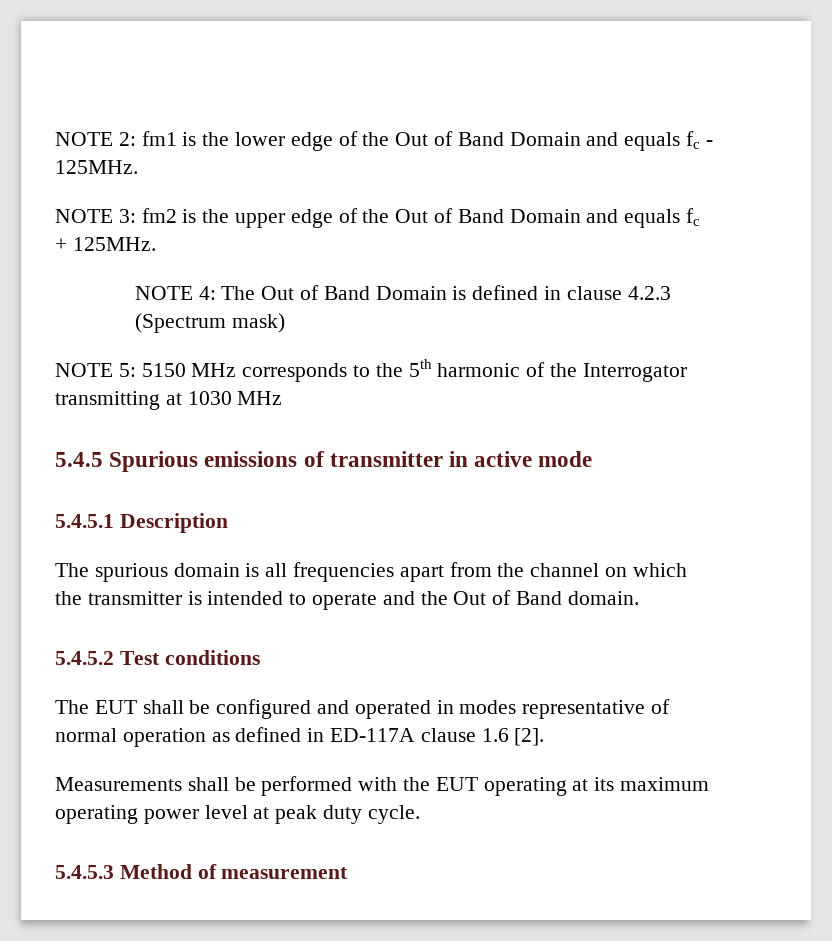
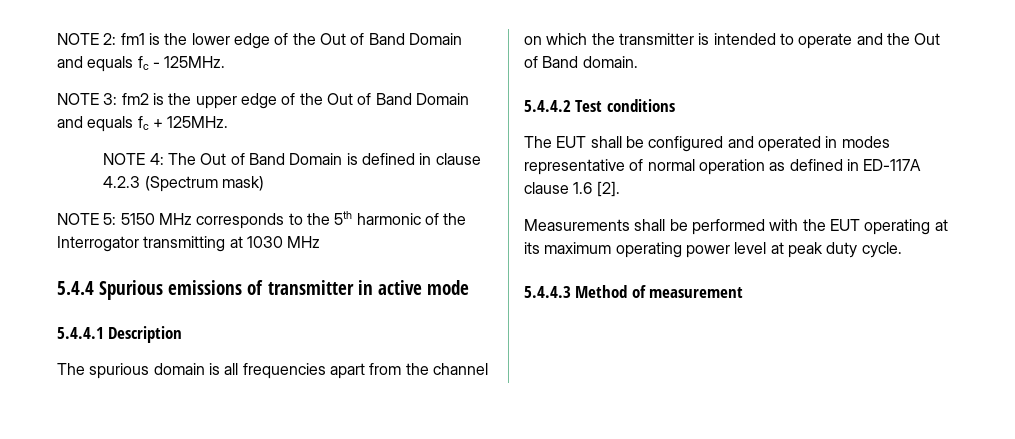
- 5.4.5 Spurious emissions of transmitter in active mode
+ 5.4.4 Spurious emissions of transmitter in active mode
- 5.4.5.1 Description
+ 5.4.4.1 Description
- 5.4.5.2 Test conditions
+ 5.4.4.2 Test conditions
- 5.4.5.3 Method of measurement
+ 5.4.4.3 Method of measurement

